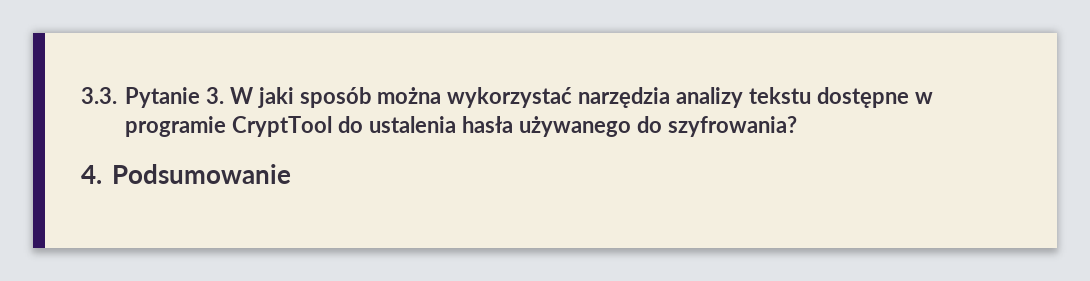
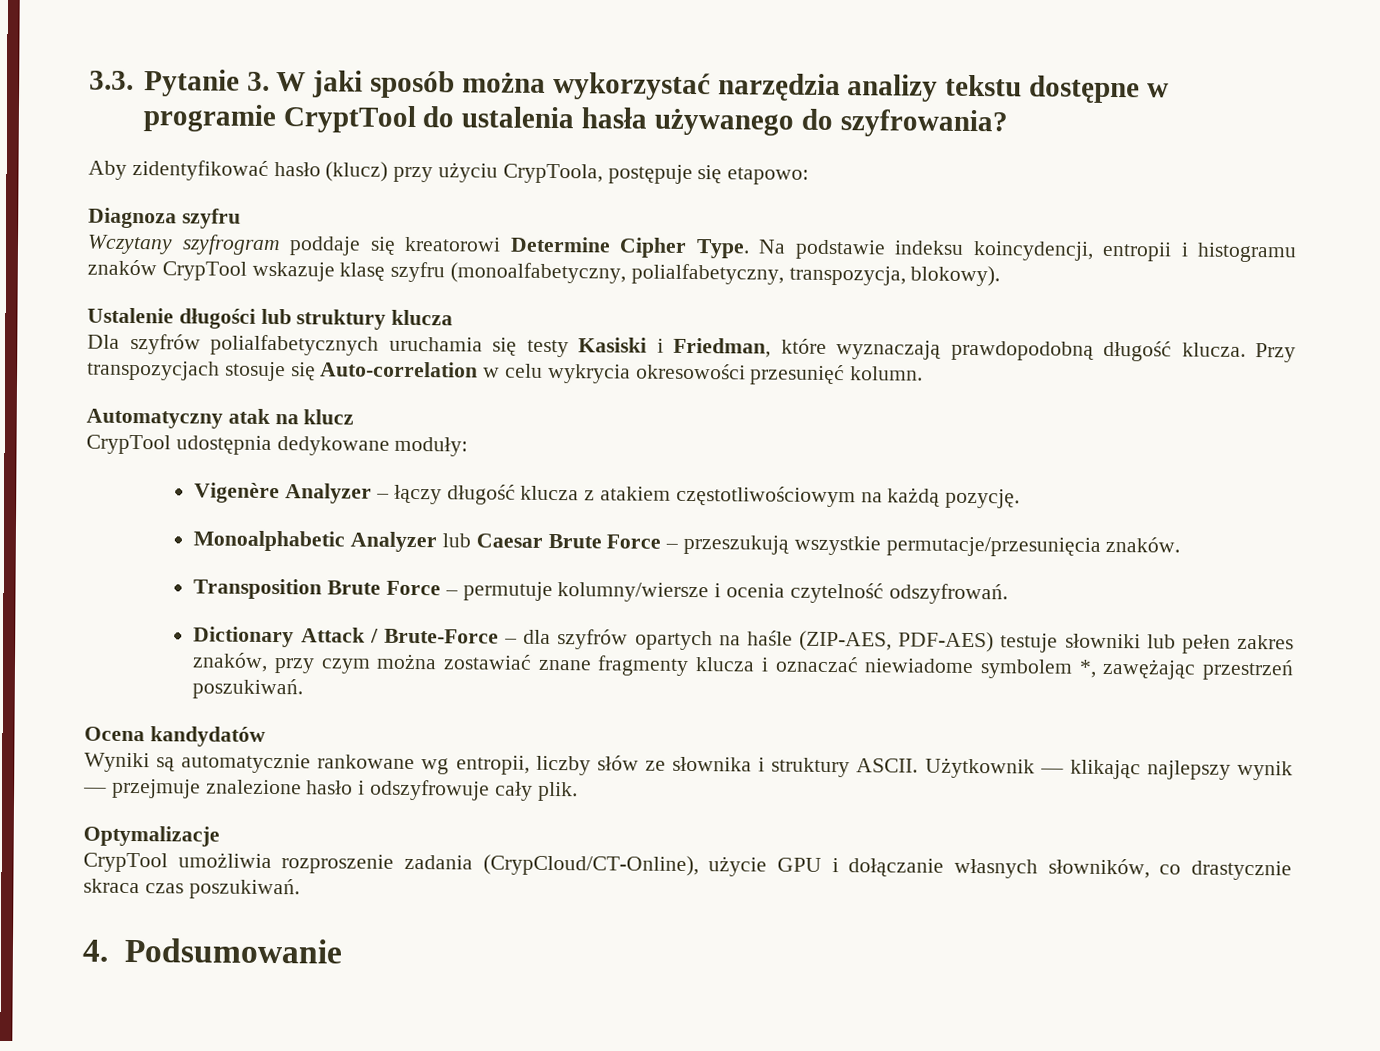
+ Aby zidentyfikować hasło (klucz) przy użyciu CrypToola, postępuje się etapowo:
+ Diagnoza szyfru
+ Wczytany szyfrogram poddaje się kreatorowi Determine Cipher Type. Na podstawie indeksu koincydencji, entropii i histogramu znaków CrypTool wskazuje klasę szyfru (monoalfabetyczny, polialfabetyczny, transpozycja, blokowy).
+ Ustalenie długości lub struktury klucza
+ Dla szyfrów polialfabetycznych uruchamia się testy Kasiski i Friedman, które wyznaczają prawdopodobną długość klucza. Przy transpozycjach stosuje się Auto-correlation w celu wykrycia okresowości przesunięć kolumn.
+ Automatyczny atak na klucz
+ CrypTool udostępnia dedykowane moduły:
+ Vigenère Analyzer – łączy długość klucza z atakiem częstotliwościowym na każdą pozycję.
+ Monoalphabetic Analyzer lub Caesar Brute Force – przeszukują wszystkie permutacje/przesunięcia znaków.
+ Transposition Brute Force – permutuje kolumny/wiersze i ocenia czytelność odszyfrowań.
+ Dictionary Attack / Brute-Force – dla szyfrów opartych na haśle (ZIP-AES, PDF-AES) testuje słowniki lub pełen zakres znaków, przy czym można zostawiać znane fragmenty klucza i oznaczać niewiadome symbolem *, zawężając przestrzeń poszukiwań.
+ Ocena kandydatów
+ Wyniki są automatycznie rankowane wg entropii, liczby słów ze słownika i struktury ASCII. Użytkownik — klikając najlepszy wynik — przejmuje znalezione hasło i odszyfrowuje cały plik.
+ Optymalizacje
+ CrypTool umożliwia rozproszenie zadania (CrypCloud/CT-Online), użycie GPU i dołączanie własnych słowników, co drastycznie skraca czas poszukiwań.

